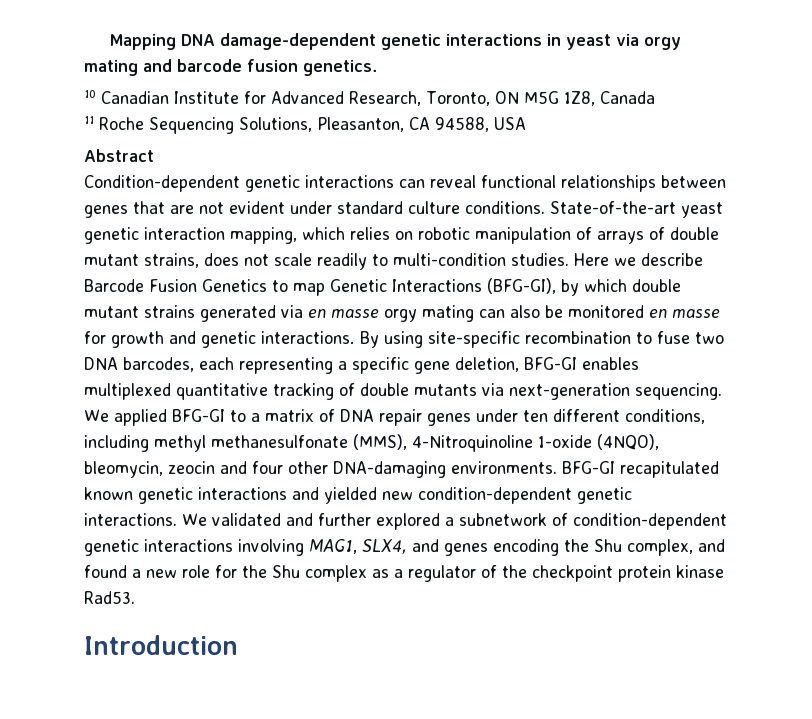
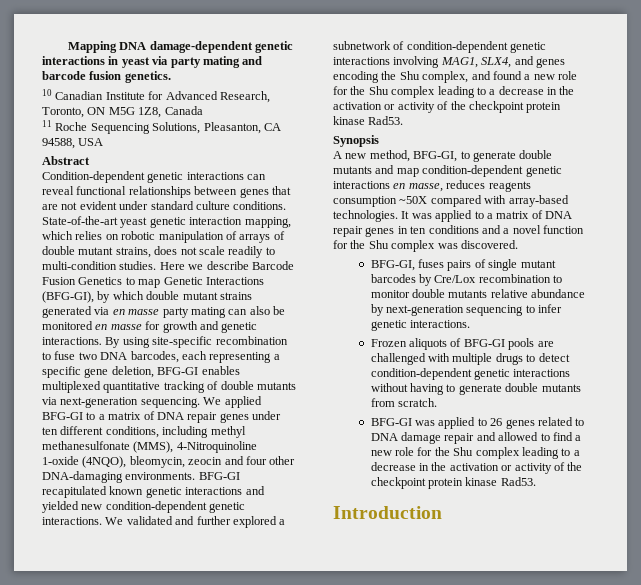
- Mapping DNA damage-dependent genetic interactions in yeast via orgy mating and barcode fusion genetics.
+ Mapping DNA damage-dependent genetic interactions in yeast via party mating and barcode fusion genetics.
- Here we describe Barcode Fusion Genetics to map Genetic Interactions (BFG-GI), by which double mutant strains generated via en masse orgy mating can also be monitored en masse for growth and genetic interactions.
+ Here we describe Barcode Fusion Genetics to map Genetic Interactions (BFG-GI), by which double mutant strains generated via en masse party mating can also be monitored en masse for growth and genetic interactions.
- We validated and further explored a subnetwork of condition-dependent genetic interactions involving MAG1, SLX4, and genes encoding the Shu complex, and found a new role for the Shu complex as a regulator of the checkpoint protein kinase Rad53.
+ We validated and further explored a subnetwork of condition-dependent genetic interactions involving MAG1, SLX4, and genes encoding the Shu complex, and found a new role for the Shu complex leading to a decrease in the activation or activity of the checkpoint protein kinase Rad53.
+ Synopsis
+ A new method, BFG-GI, to generate double mutants and map condition-dependent genetic interactions en masse, reduces reagents consumption ~50X compared with array-based technologies. It was applied to a matrix of DNA repair genes in ten conditions and a novel function for the Shu complex was discovered.
+ BFG-GI, fuses pairs of single mutant barcodes by Cre/Lox recombination to monitor double mutants relative abundance by next-generation sequencing to infer genetic interactions.
+ Frozen aliquots of BFG-GI pools are challenged with multiple drugs to detect condition-dependent genetic interactions without having to generate double mutants from scratch.
+ BFG-GI was applied to 26 genes related to DNA damage repair and allowed to find a new role for the Shu complex leading to a decrease in the activation or activity of the checkpoint protein kinase Rad53.

